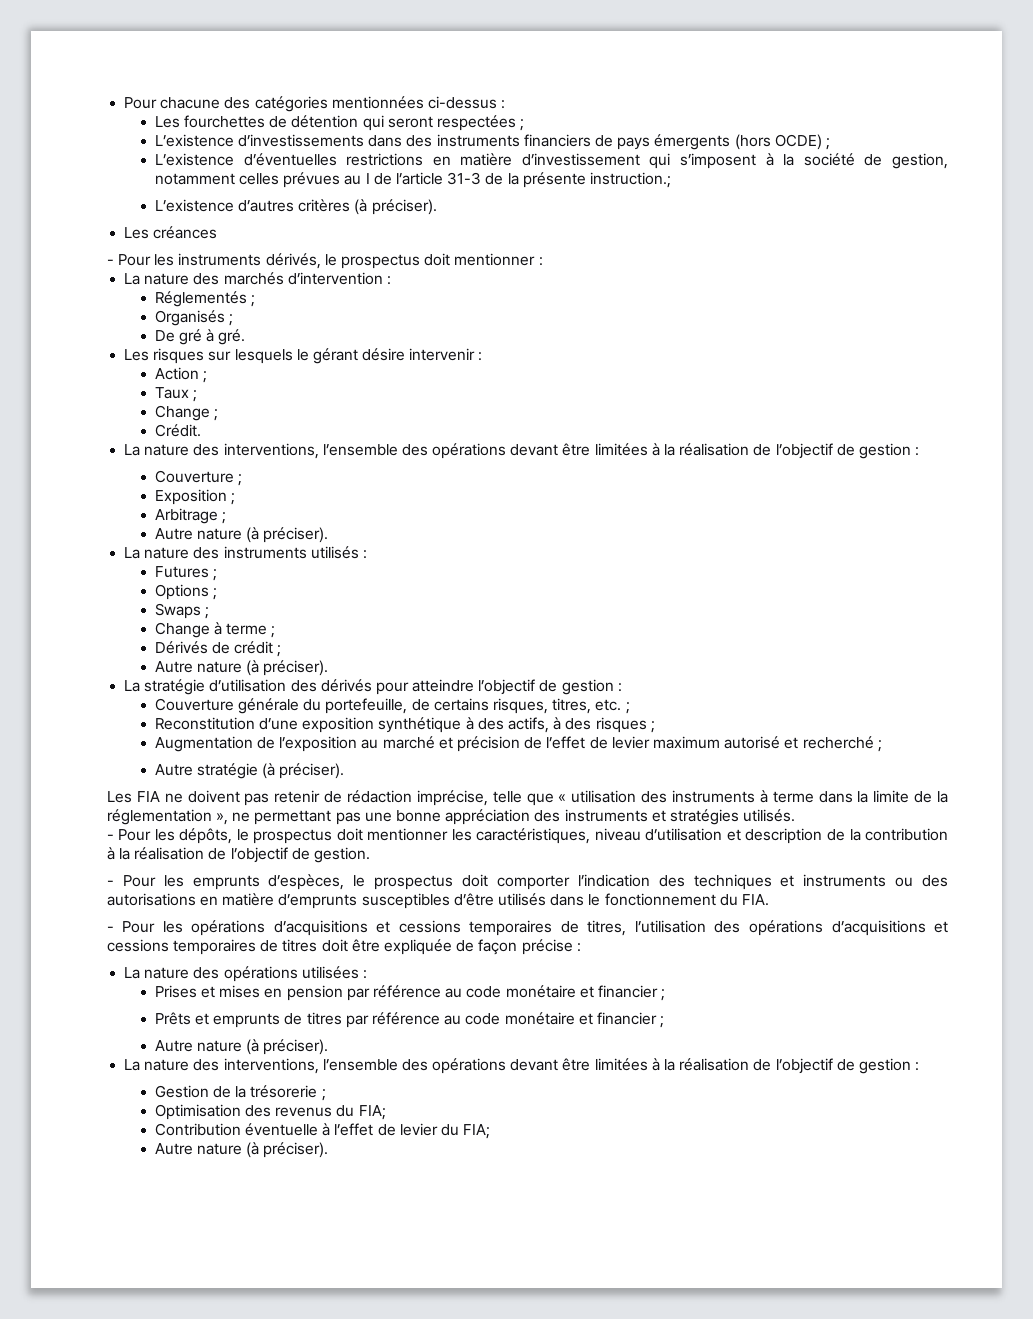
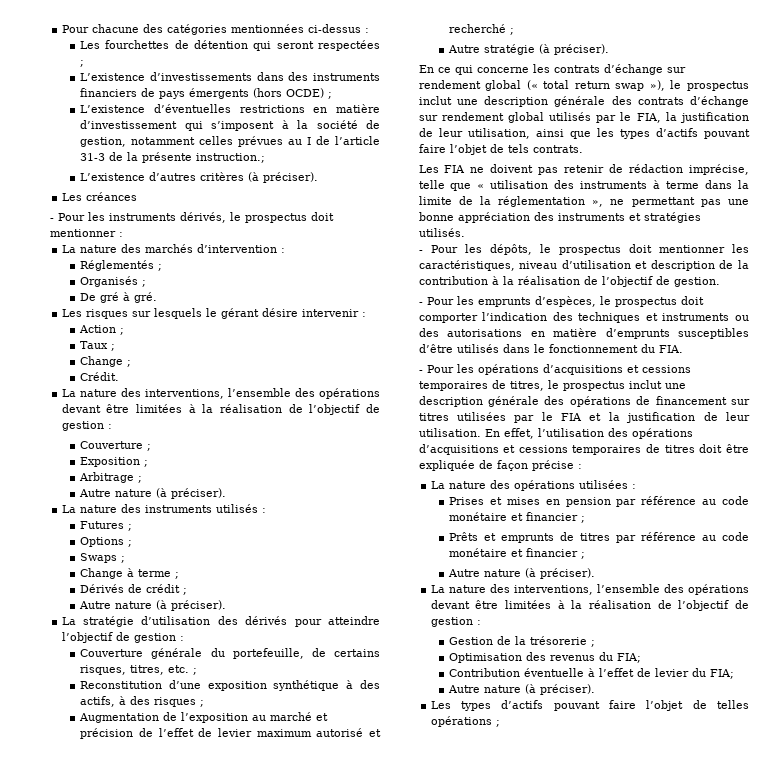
+ En ce qui concerne les contrats d’échange sur rendement global (« total return swap »), le prospectus inclut une description générale des contrats d’échange sur rendement global utilisés par le FIA, la justification de leur utilisation, ainsi que les types d’actifs pouvant faire l’objet de tels contrats.
- - Pour les opérations d’acquisitions et cessions temporaires de titres, l’utilisation des opérations d’acquisitions et cessions temporaires de titres doit être expliquée de façon précise :
+ - Pour les opérations d’acquisitions et cessions temporaires de titres, le prospectus inclut une description générale des opérations de financement sur titres utilisées par le FIA et la justification de leur utilisation. En effet, l’utilisation des opérations d’acquisitions et cessions temporaires de titres doit être expliquée de façon précise :
+ Les types d’actifs pouvant faire l’objet de telles opérations ;

